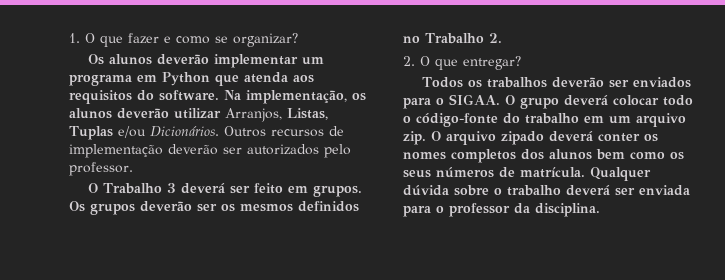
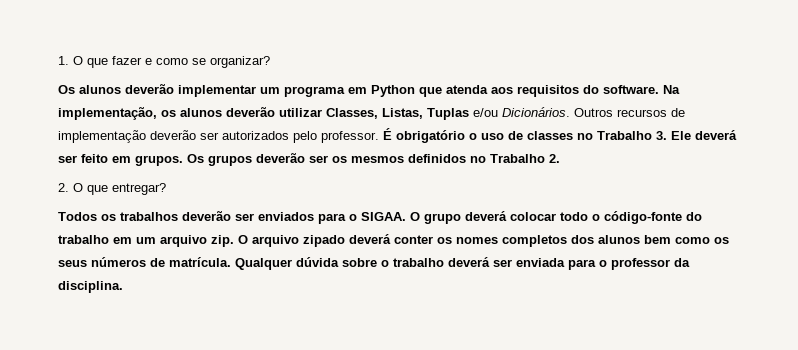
- Na implementação, os alunos deverão utilizar Arranjos, Listas, Tuplas e/ou Dicionários.
+ Na implementação, os alunos deverão utilizar Classes, Listas, Tuplas e/ou Dicionários.
- Outros recursos de implementação deverão ser autorizados pelo professor.
- O Trabalho 3 deverá ser feito em grupos.
+ Outros recursos de implementação deverão ser autorizados pelo professor. É obrigatório o uso de classes no Trabalho 3. Ele deverá ser feito em grupos.

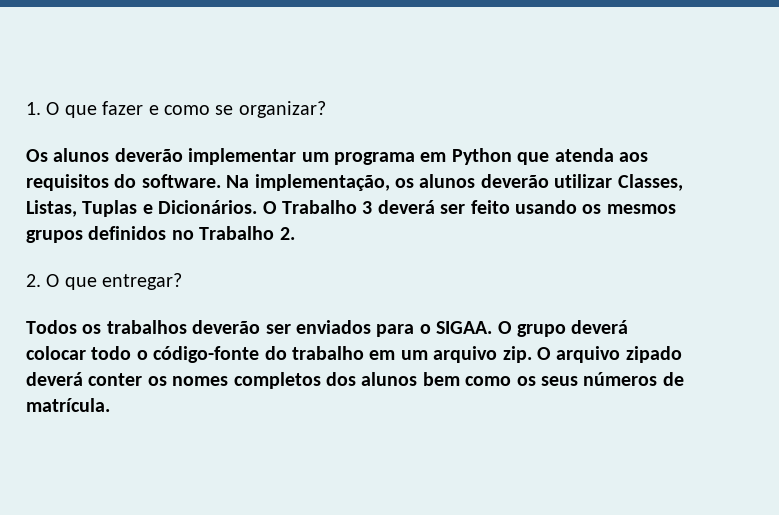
- Na implementação, os alunos deverão utilizar Classes, Listas, Tuplas e/ou Dicionários. Outros recursos de implementação deverão ser autorizados pelo professor. É obrigatório o uso de classes no Trabalho 3. Ele deverá ser feito em grupos. Os grupos deverão ser os mesmos definidos no Trabalho 2.
+ Na implementação, os alunos deverão utilizar Classes, Listas, Tuplas e Dicionários. O Trabalho 3 deverá ser feito usando os mesmos grupos definidos no Trabalho 2.
- Qualquer dúvida sobre o trabalho deverá ser enviada para o professor da disciplina.

